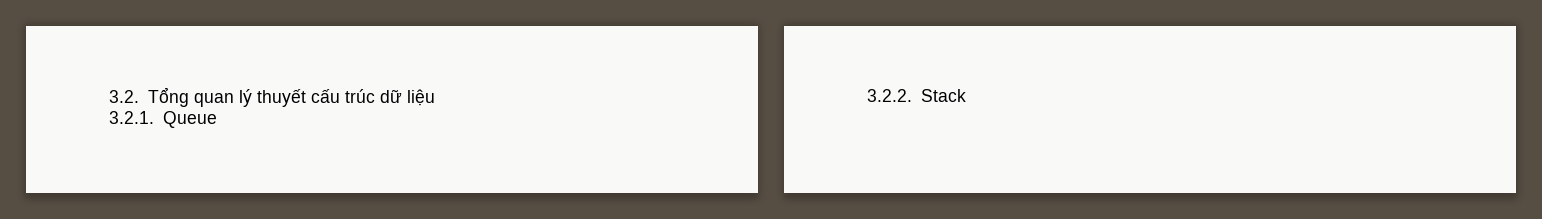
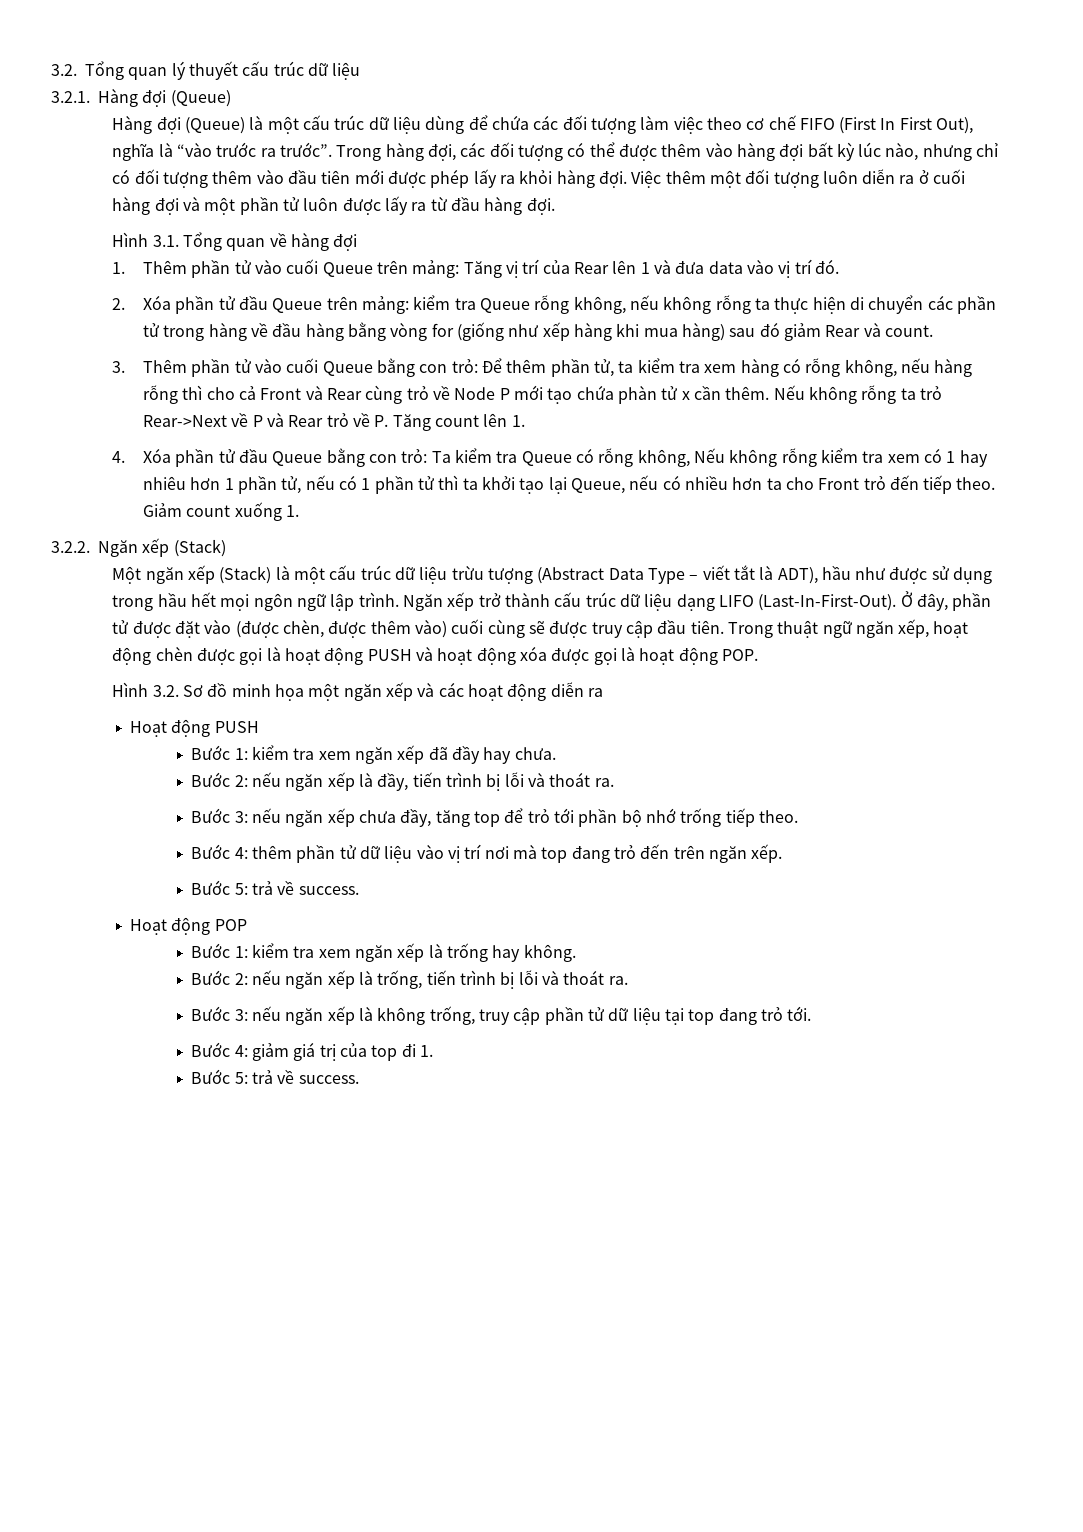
- 3.2.1. Queue
- 3.2.2. Stack
+ 3.2.1. Hàng đợi (Queue)
+ Hàng đợi (Queue) là một cấu trúc dữ liệu dùng để chứa các đối tượng làm việc theo cơ chế FIFO (First In First Out), nghĩa là “vào trước ra trước”. Trong hàng đợi, các đối tượng có thể được thêm vào hàng đợi bất kỳ lúc nào, nhưng chỉ có đối tượng thêm vào đầu tiên mới được phép lấy ra khỏi hàng đợi. Việc thêm một đối tượng luôn diễn ra ở cuối hàng đợi và một phần tử luôn được lấy ra từ đầu hàng đợi.
+ Hình 3.1. Tổng quan về hàng đợi
+ 1. Thêm phần tử vào cuối Queue trên mảng: Tăng vị trí của Rear lên 1 và đưa data vào vị trí đó.
+ 2. Xóa phần tử đầu Queue trên mảng: kiểm tra Queue rỗng không, nếu không rỗng ta thực hiện di chuyển các phần tử trong hàng về đầu hàng bằng vòng for (giống như xếp hàng khi mua hàng) sau đó giảm Rear và count.
+ 3. Thêm phần tử vào cuối Queue bằng con trỏ: Để thêm phần tử, ta kiểm tra xem hàng có rỗng không, nếu hàng rỗng thì cho cả Front và Rear cùng trỏ về Node P mới tạo chứa phàn tử x cần thêm. Nếu không rỗng ta trỏ Rear->Next về P và Rear trỏ về P. Tăng count lên 1.
+ 4. Xóa phần tử đầu Queue bằng con trỏ: Ta kiểm tra Queue có rỗng không, Nếu không rỗng kiểm tra xem có 1 hay nhiêu hơn 1 phần tử, nếu có 1 phần tử thì ta khởi tạo lại Queue, nếu có nhiều hơn ta cho Front trỏ đến tiếp theo. Giảm count xuống 1.
+ 3.2.2. Ngăn xếp (Stack)
+ Một ngăn xếp (Stack) là một cấu trúc dữ liệu trừu tượng (Abstract Data Type – viết tắt là ADT), hầu như được sử dụng trong hầu hết mọi ngôn ngữ lập trình. Ngăn xếp trở thành cấu trúc dữ liệu dạng LIFO (Last-In-First-Out). Ở đây, phần tử được đặt vào (được chèn, được thêm vào) cuối cùng sẽ được truy cập đầu tiên. Trong thuật ngữ ngăn xếp, hoạt động chèn được gọi là hoạt động PUSH và hoạt động xóa được gọi là hoạt động POP.
+ Hình 3.2. Sơ đồ minh họa một ngăn xếp và các hoạt động diễn ra
+ Hoạt động PUSH
+ Bước 1: kiểm tra xem ngăn xếp đã đầy hay chưa.
+ Bước 2: nếu ngăn xếp là đầy, tiến trình bị lỗi và thoát ra.
+ Bước 3: nếu ngăn xếp chưa đầy, tăng top để trỏ tới phần bộ nhớ trống tiếp theo.
+ Bước 4: thêm phần tử dữ liệu vào vị trí nơi mà top đang trỏ đến trên ngăn xếp.
+ Bước 5: trả về success.
+ Hoạt động POP
+ Bước 1: kiểm tra xem ngăn xếp là trống hay không.
+ Bước 2: nếu ngăn xếp là trống, tiến trình bị lỗi và thoát ra.
+ Bước 3: nếu ngăn xếp là không trống, truy cập phần tử dữ liệu tại top đang trỏ tới.
+ Bước 4: giảm giá trị của top đi 1.
+ Bước 5: trả về success.

